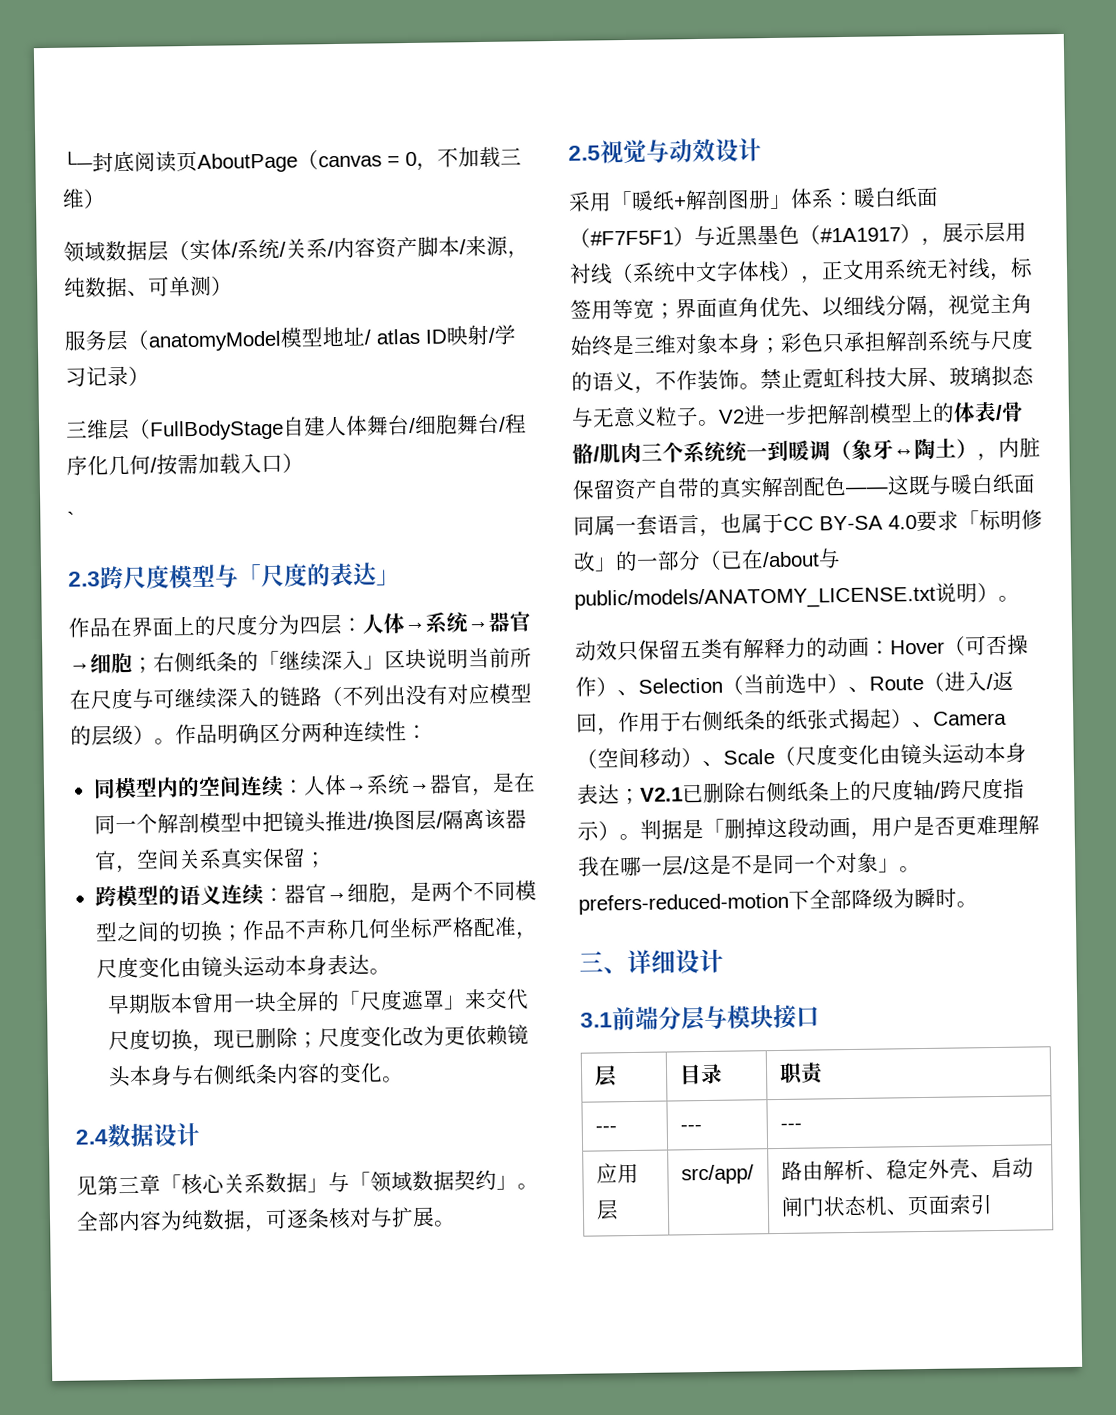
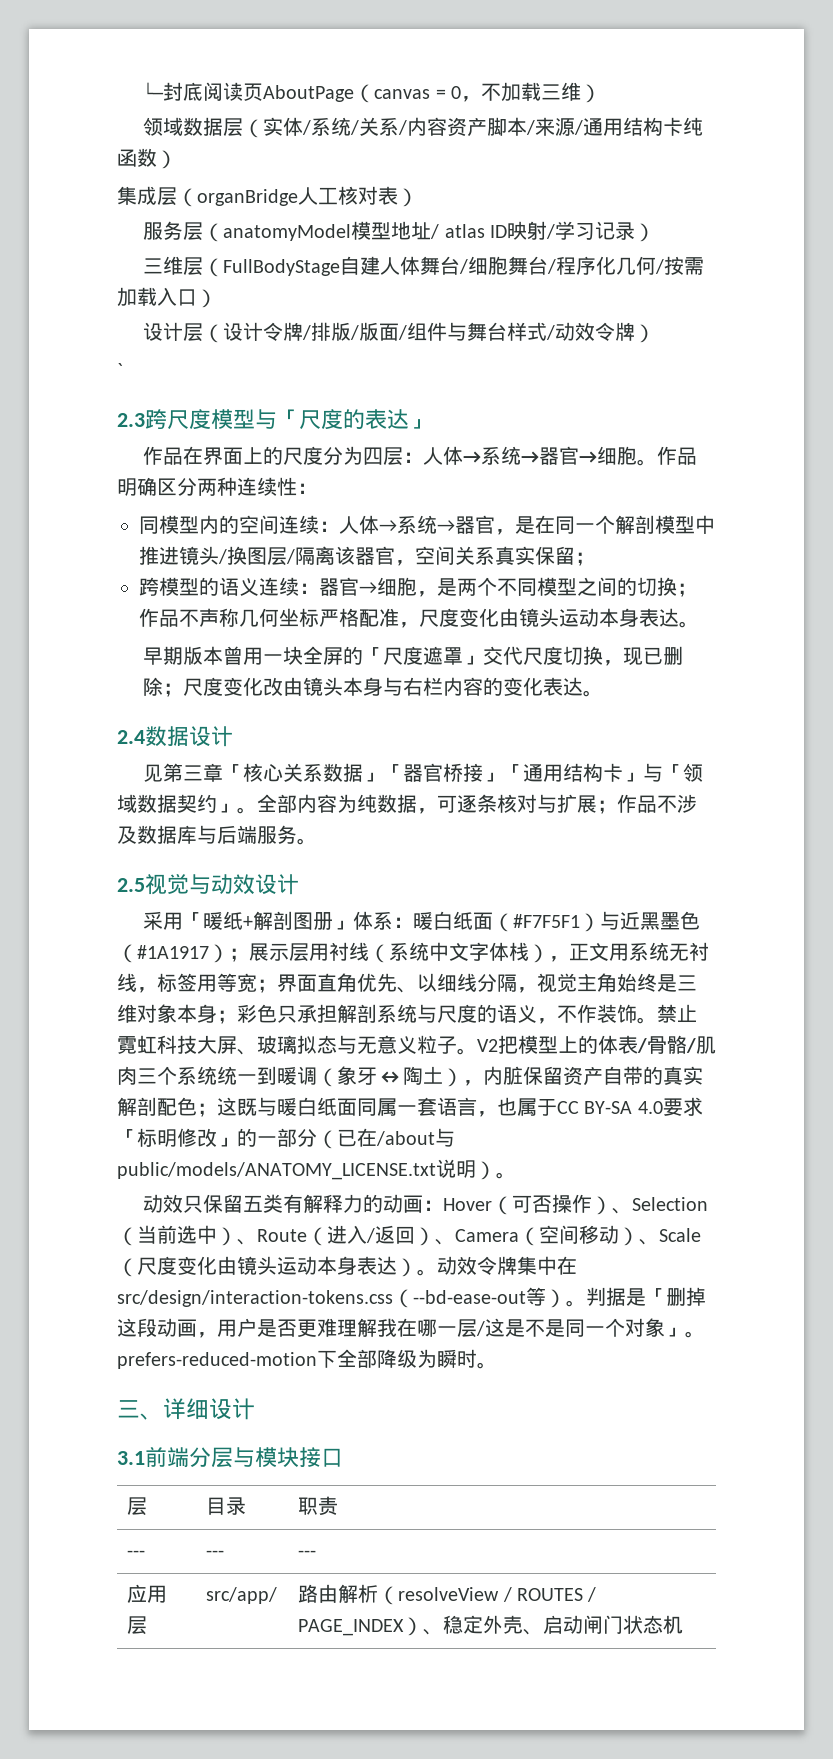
- 领域数据层（实体/系统/关系/内容资产脚本/来源，纯数据、可单测）
+ 领域数据层（实体/系统/关系/内容资产脚本/来源/通用结构卡纯函数）
+ 集成层（organBridge人工核对表）
+ 设计层（设计令牌/排版/版面/组件与舞台样式/动效令牌）
- 作品在界面上的尺度分为四层：人体→系统→器官→细胞；右侧纸条的「继续深入」区块说明当前所在尺度与可继续深入的链路（不列出没有对应模型的层级）。
+ 作品在界面上的尺度分为四层：人体→系统→器官→细胞。
- 同模型内的空间连续：人体→系统→器官，是在同一个解剖模型中把镜头推进/换图层/隔离该器官，空间关系真实保留；
+ 同模型内的空间连续：人体→系统→器官，是在同一个解剖模型中推进镜头/换图层/隔离该器官，空间关系真实保留；
- 早期版本曾用一块全屏的「尺度遮罩」来交代尺度切换，现已删除；尺度变化改为更依赖镜头本身与右侧纸条内容的变化。
+ 早期版本曾用一块全屏的「尺度遮罩」交代尺度切换，现已删除；尺度变化改由镜头本身与右栏内容的变化表达。
- 见第三章「核心关系数据」与「领域数据契约」。
+ 见第三章「核心关系数据」「器官桥接」「通用结构卡」与「领域数据契约」。
- 全部内容为纯数据，可逐条核对与扩展。
+ 全部内容为纯数据，可逐条核对与扩展；作品不涉及数据库与后端服务。
- 采用「暖纸+解剖图册」体系：暖白纸面（#F7F5F1）与近黑墨色（#1A1917），展示层用衬线（系统中文字体栈），正文用系统无衬线，标签用等宽；界面直角优先、以细线分隔，视觉主角始终是三维对象本身；彩色只承担解剖系统与尺度的语义，不作装饰。
+ 采用「暖纸+解剖图册」体系：暖白纸面（#F7F5F1）与近黑墨色（#1A1917）；展示层用衬线（系统中文字体栈），正文用系统无衬线，标签用等宽；界面直角优先、以细线分隔，视觉主角始终是三维对象本身；彩色只承担解剖系统与尺度的语义，不作装饰。
- V2进一步把解剖模型上的体表/骨骼/肌肉三个系统统一到暖调（象牙↔陶土），内脏保留资产自带的真实解剖配色——这既与暖白纸面同属一套语言，也属于CC BY-SA 4.0要求「标明修改」的一部分（已在/about与public/models/ANATOMY_LICENSE.txt说明）。
+ V2把模型上的体表/骨骼/肌肉三个系统统一到暖调（象牙↔陶土），内脏保留资产自带的真实解剖配色；这既与暖白纸面同属一套语言，也属于CC BY-SA 4.0要求「标明修改」的一部分（已在/about与public/models/ANATOMY_LICENSE.txt说明）。
- 动效只保留五类有解释力的动画：Hover（可否操作）、Selection（当前选中）、Route（进入/返回，作用于右侧纸条的纸张式揭起）、Camera（空间移动）、Scale（尺度变化由镜头运动本身表达；V2.1已删除右侧纸条上的尺度轴/跨尺度指示）。
+ 动效只保留五类有解释力的动画：Hover（可否操作）、Selection（当前选中）、Route（进入/返回）、Camera（空间移动）、Scale（尺度变化由镜头运动本身表达）。动效令牌集中在src/design/interaction-tokens.css（--bd-ease-out等）。
- 应用层 | src/app/ | 路由解析、稳定外壳、启动闸门状态机、页面索引
+ 应用层 | src/app/ | 路由解析（resolveView / ROUTES / PAGE_INDEX）、稳定外壳、启动闸门状态机

